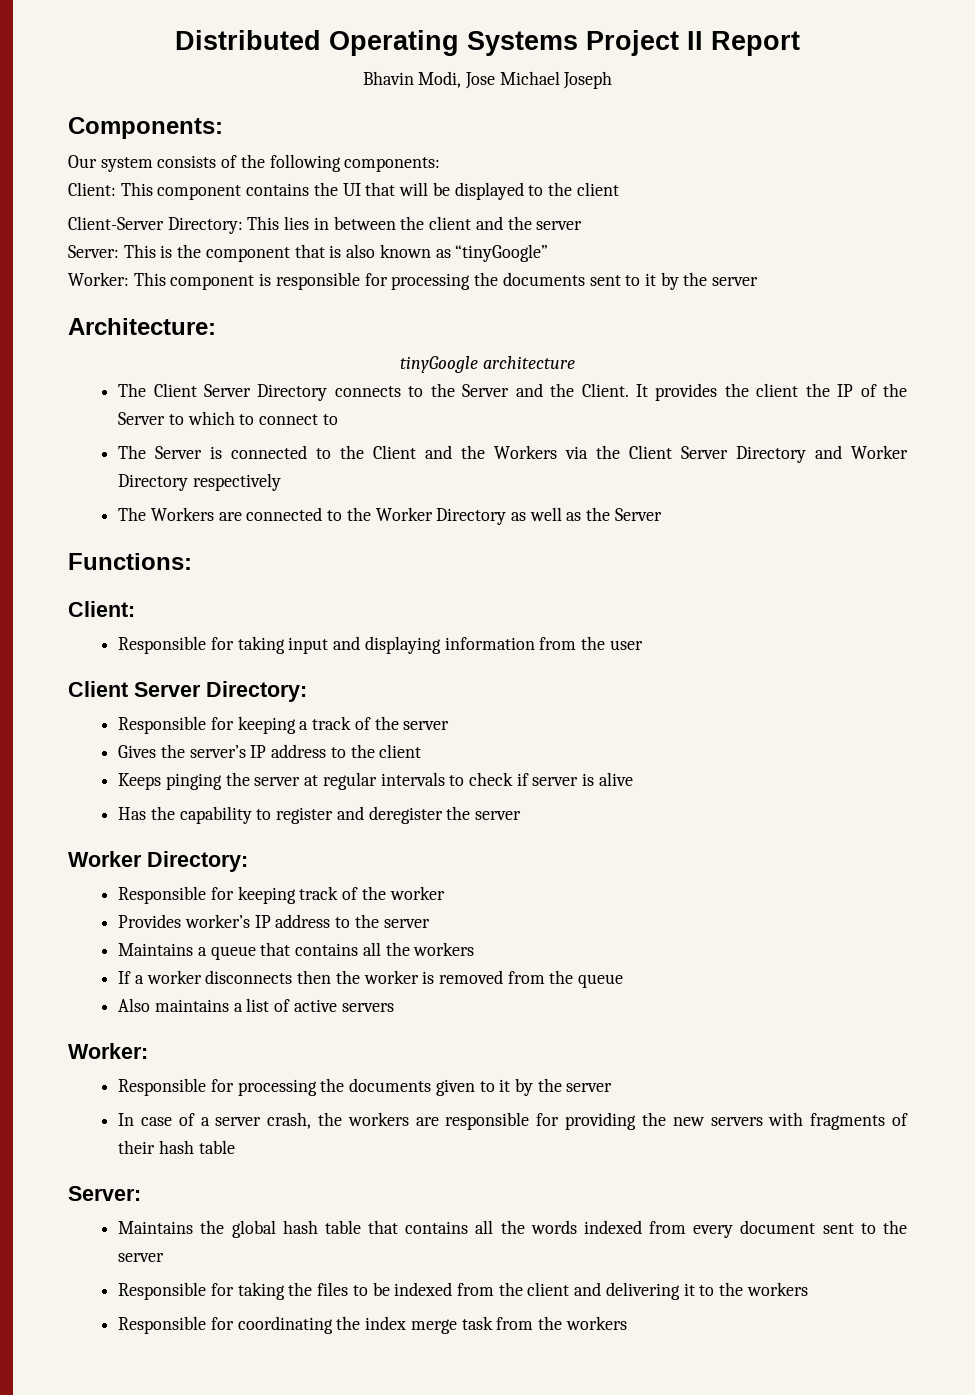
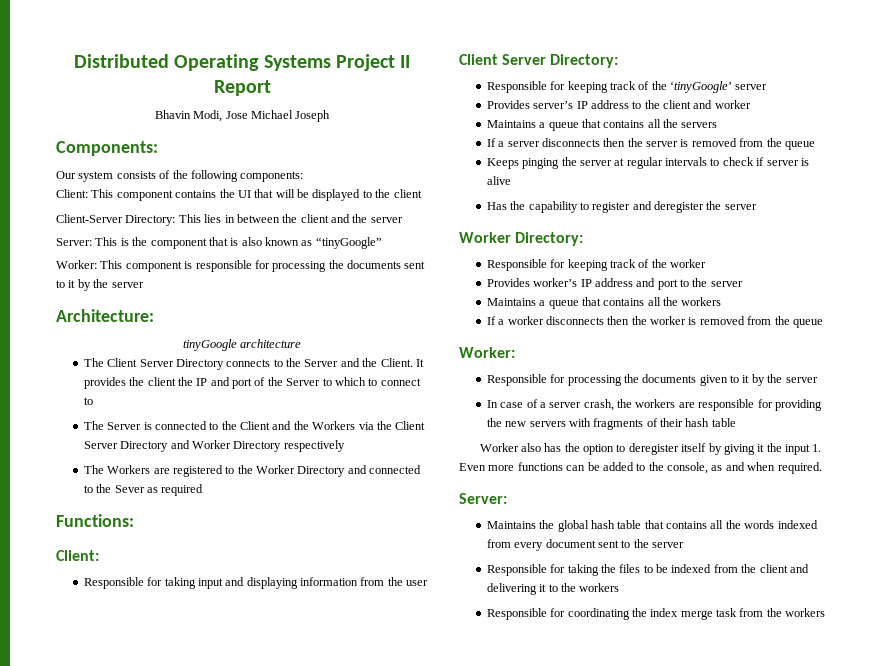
- It provides the client the IP of the Server to which to connect to
+ It provides the client the IP and port of the Server to which to connect to
- The Workers are connected to the Worker Directory as well as the Server
+ The Workers are registered to the Worker Directory and connected to the Sever as required
- Responsible for keeping a track of the server
- Gives the server’s IP address to the client
+ Responsible for keeping track of the ‘tinyGoogle’ server
+ Provides server’s IP address to the client and worker
+ Maintains a queue that contains all the servers
+ If a server disconnects then the server is removed from the queue
- Provides worker’s IP address to the server
+ Provides worker’s IP address and port to the server
- Also maintains a list of active servers
+ Worker also has the option to deregister itself by giving it the input 1. Even more functions can be added to the console, as and when required.

